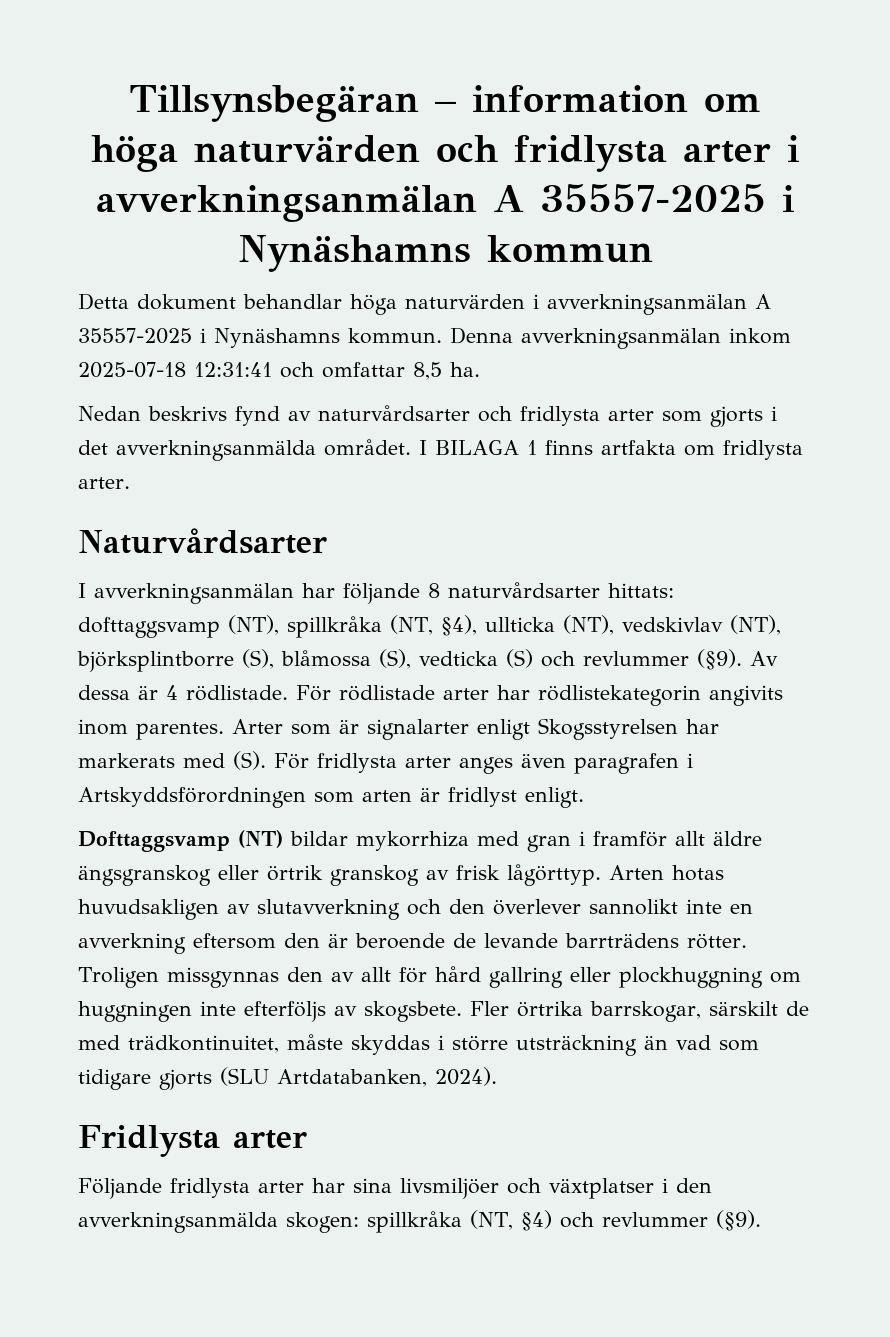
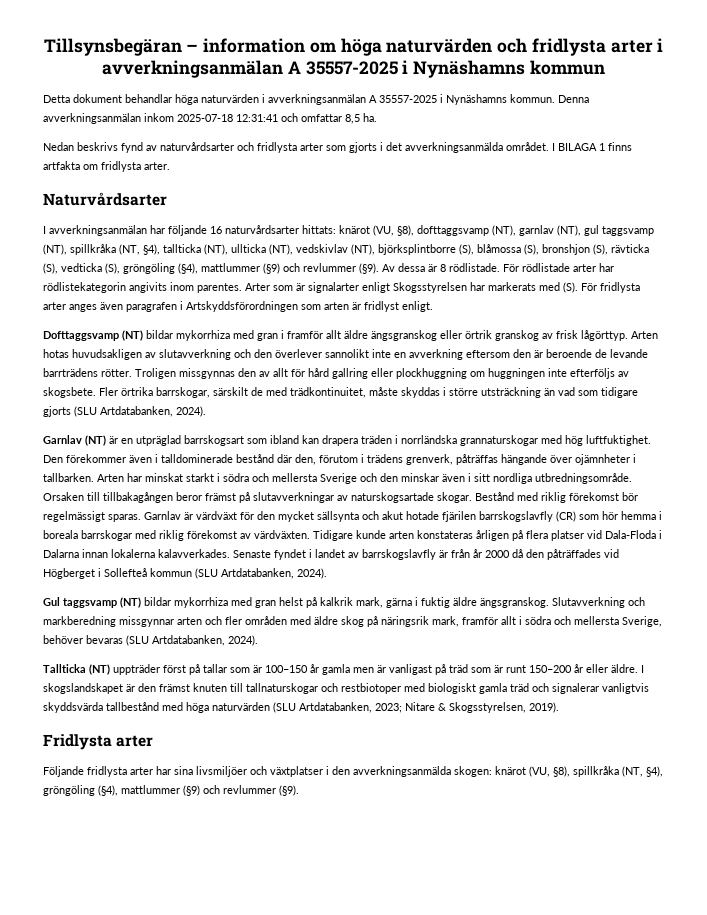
- I avverkningsanmälan har följande 8 naturvårdsarter hittats: dofttaggsvamp (NT), spillkråka (NT, §4), ullticka (NT), vedskivlav (NT), björksplintborre (S), blåmossa (S), vedticka (S) och revlummer (§9).
+ I avverkningsanmälan har följande 16 naturvårdsarter hittats: knärot (VU, §8), dofttaggsvamp (NT), garnlav (NT), gul taggsvamp (NT), spillkråka (NT, §4), tallticka (NT), ullticka (NT), vedskivlav (NT), björksplintborre (S), blåmossa (S), bronshjon (S), rävticka (S), vedticka (S), gröngöling (§4), mattlummer (§9) och revlummer (§9).
- Av dessa är 4 rödlistade.
+ Av dessa är 8 rödlistade.
+ Garnlav (NT) är en utpräglad barrskogsart som ibland kan drapera träden i norrländska grannaturskogar med hög luftfuktighet. Den förekommer även i talldominerade bestånd där den, förutom i trädens grenverk, påträffas hängande över ojämnheter i tallbarken. Arten har minskat starkt i södra och mellersta Sverige och den minskar även i sitt nordliga utbredningsområde. Orsaken till tillbakagången beror främst på slutavverkningar av naturskogsartade skogar. Bestånd med riklig förekomst bör regelmässigt sparas. Garnlav är värdväxt för den mycket sällsynta och akut hotade fjärilen barrskogslavfly (CR) som hör hemma i boreala barrskogar med riklig förekomst av värdväxten. Tidigare kunde arten konstateras årligen på flera platser vid Dala-Floda i Dalarna innan lokalerna kalavverkades. Senaste fyndet i landet av barrskogslavfly är från år 2000 då den påträffades vid Högberget i Sollefteå kommun (SLU Artdatabanken, 2024).
+ Gul taggsvamp (NT) bildar mykorrhiza med gran helst på kalkrik mark, gärna i fuktig äldre ängsgranskog. Slutavverkning och markberedning missgynnar arten och fler områden med äldre skog på näringsrik mark, framför allt i södra och mellersta Sverige, behöver bevaras (SLU Artdatabanken, 2024).
+ Tallticka (NT) uppträder först på tallar som är 100–150 år gamla men är vanligast på träd som är runt 150–200 år eller äldre. I skogslandskapet är den främst knuten till tallnaturskogar och restbiotoper med biologiskt gamla träd och signalerar vanligtvis skyddsvärda tallbestånd med höga naturvärden (SLU Artdatabanken, 2023; Nitare & Skogsstyrelsen, 2019).
- Följande fridlysta arter har sina livsmiljöer och växtplatser i den avverkningsanmälda skogen: spillkråka (NT, §4) och revlummer (§9).
+ Följande fridlysta arter har sina livsmiljöer och växtplatser i den avverkningsanmälda skogen: knärot (VU, §8), spillkråka (NT, §4), gröngöling (§4), mattlummer (§9) och revlummer (§9).

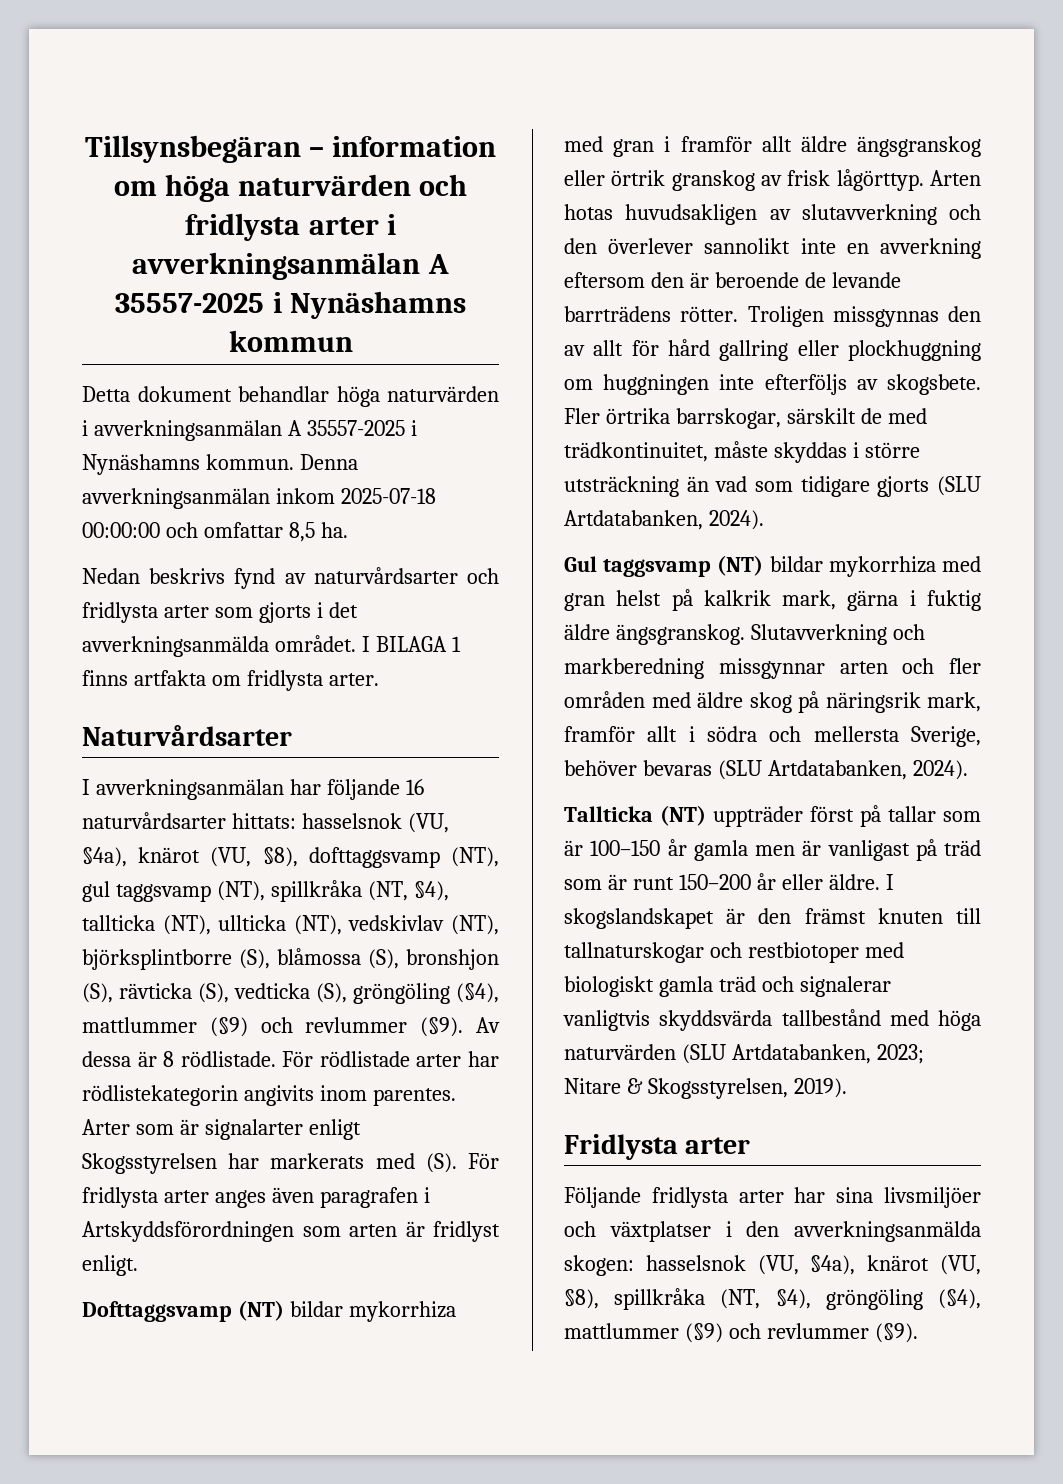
- Denna avverkningsanmälan inkom 2025-07-18 12:31:41 och omfattar 8,5 ha.
+ Denna avverkningsanmälan inkom 2025-07-18 00:00:00 och omfattar 8,5 ha.
- I avverkningsanmälan har följande 16 naturvårdsarter hittats: knärot (VU, §8), dofttaggsvamp (NT), garnlav (NT), gul taggsvamp (NT), spillkråka (NT, §4), tallticka (NT), ullticka (NT), vedskivlav (NT), björksplintborre (S), blåmossa (S), bronshjon (S), rävticka (S), vedticka (S), gröngöling (§4), mattlummer (§9) och revlummer (§9).
+ I avverkningsanmälan har följande 16 naturvårdsarter hittats: hasselsnok (VU, §4a), knärot (VU, §8), dofttaggsvamp (NT), gul taggsvamp (NT), spillkråka (NT, §4), tallticka (NT), ullticka (NT), vedskivlav (NT), björksplintborre (S), blåmossa (S), bronshjon (S), rävticka (S), vedticka (S), gröngöling (§4), mattlummer (§9) och revlummer (§9).
- Garnlav (NT) är en utpräglad barrskogsart som ibland kan drapera träden i norrländska grannaturskogar med hög luftfuktighet. Den förekommer även i talldominerade bestånd där den, förutom i trädens grenverk, påträffas hängande över ojämnheter i tallbarken. Arten har minskat starkt i södra och mellersta Sverige och den minskar även i sitt nordliga utbredningsområde. Orsaken till tillbakagången beror främst på slutavverkningar av naturskogsartade skogar. Bestånd med riklig förekomst bör regelmässigt sparas. Garnlav är värdväxt för den mycket sällsynta och akut hotade fjärilen barrskogslavfly (CR) som hör hemma i boreala barrskogar med riklig förekomst av värdväxten. Tidigare kunde arten konstateras årligen på flera platser vid Dala-Floda i Dalarna innan lokalerna kalavverkades. Senaste fyndet i landet av barrskogslavfly är från år 2000 då den påträffades vid Högberget i Sollefteå kommun (SLU Artdatabanken, 2024).
- Följande fridlysta arter har sina livsmiljöer och växtplatser i den avverkningsanmälda skogen: knärot (VU, §8), spillkråka (NT, §4), gröngöling (§4), mattlummer (§9) och revlummer (§9).
+ Följande fridlysta arter har sina livsmiljöer och växtplatser i den avverkningsanmälda skogen: hasselsnok (VU, §4a), knärot (VU, §8), spillkråka (NT, §4), gröngöling (§4), mattlummer (§9) och revlummer (§9).

